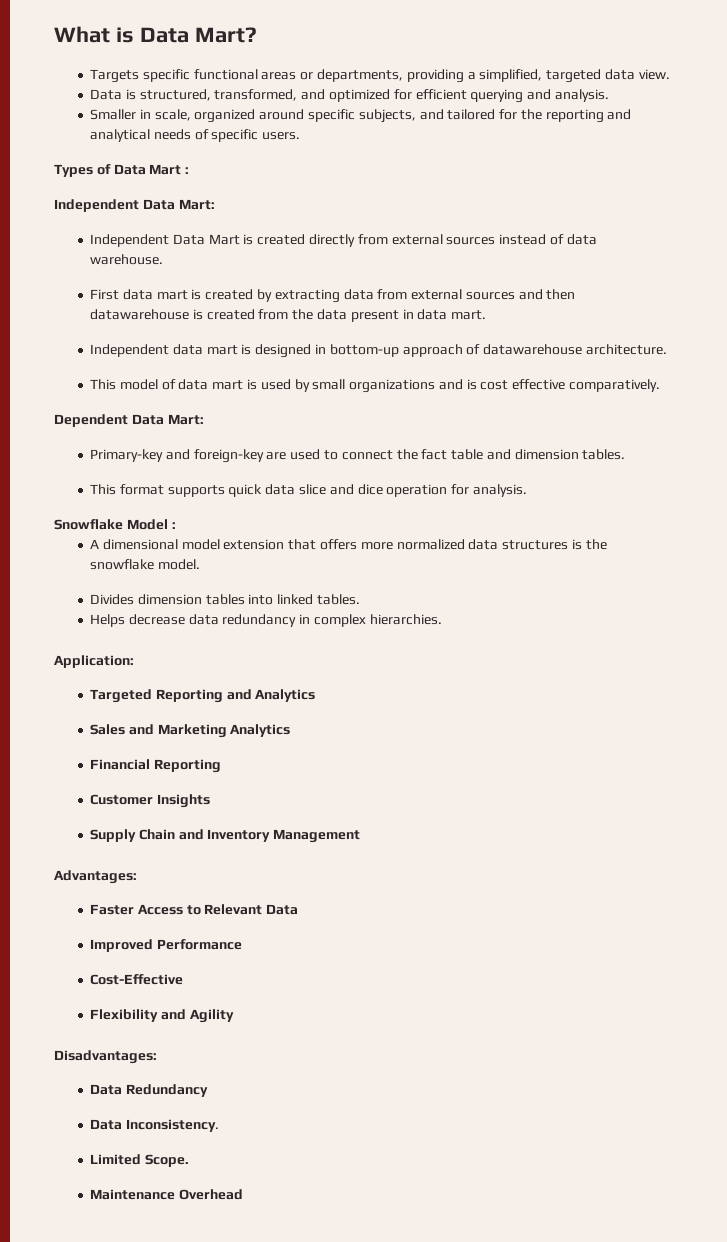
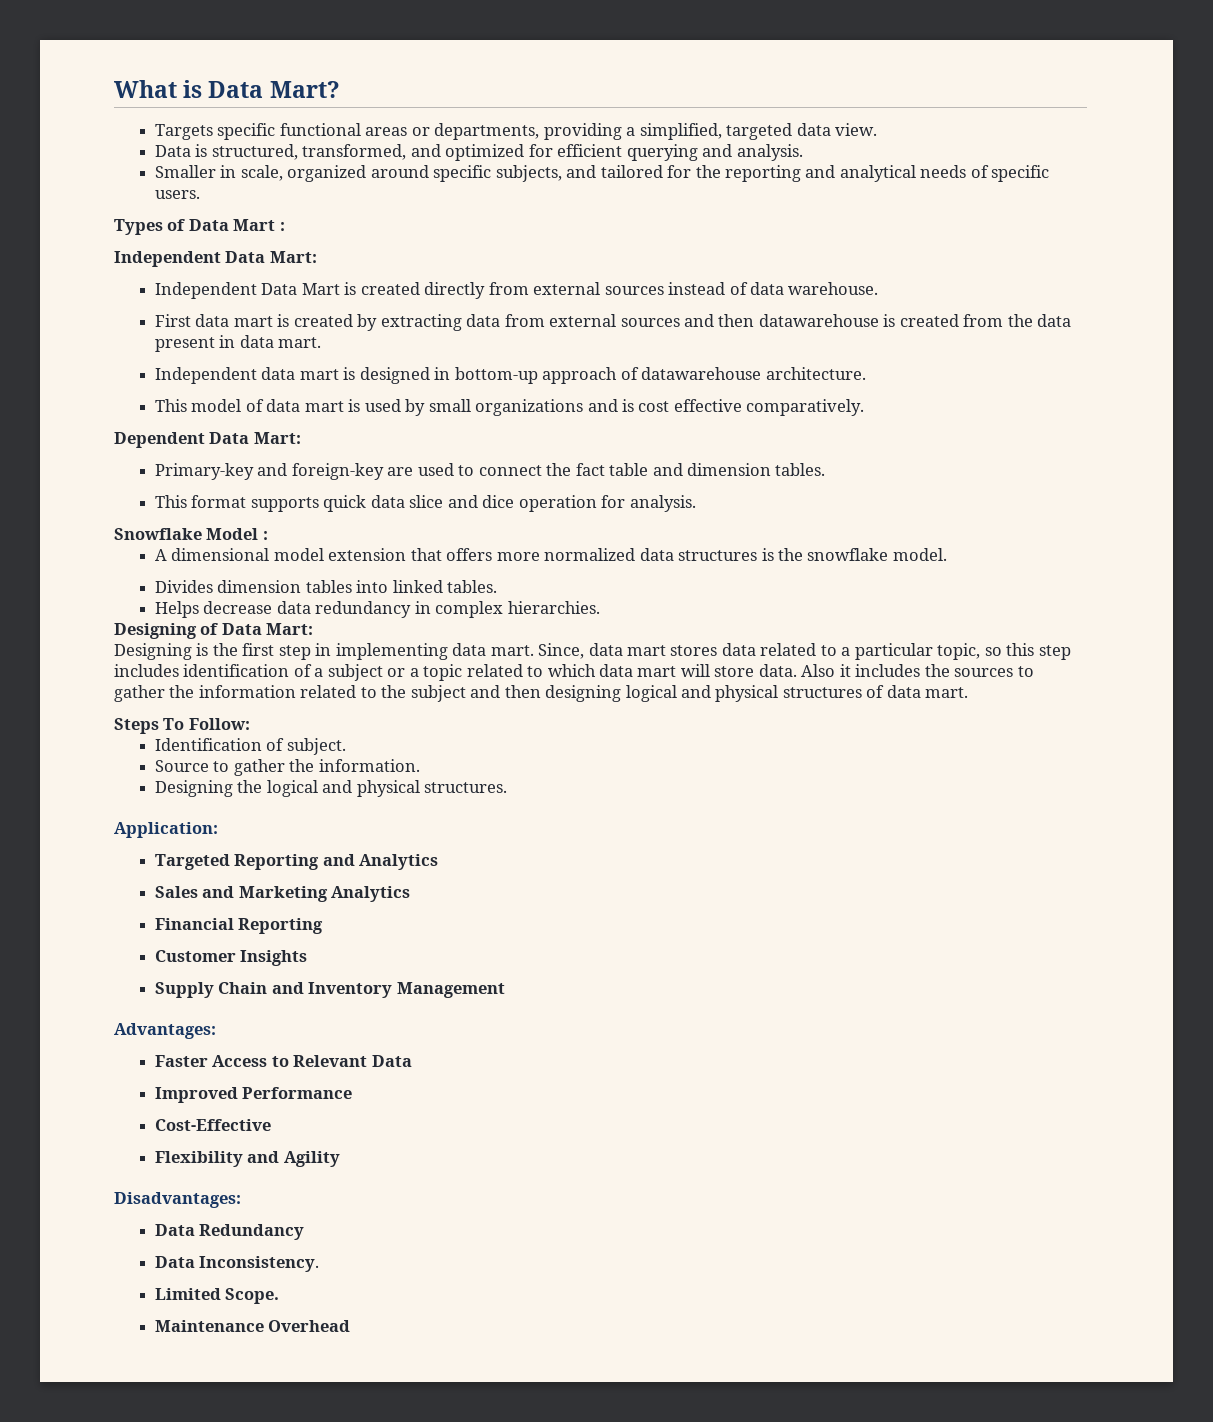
+ Designing of Data Mart:
+ Designing is the first step in implementing data mart. Since, data mart stores data related to a particular topic, so this step includes identification of a subject or a topic related to which data mart will store data. Also it includes the sources to gather the information related to the subject and then designing logical and physical structures of data mart.
+ Steps To Follow:
+ Identification of subject.
+ Source to gather the information.
+ Designing the logical and physical structures.

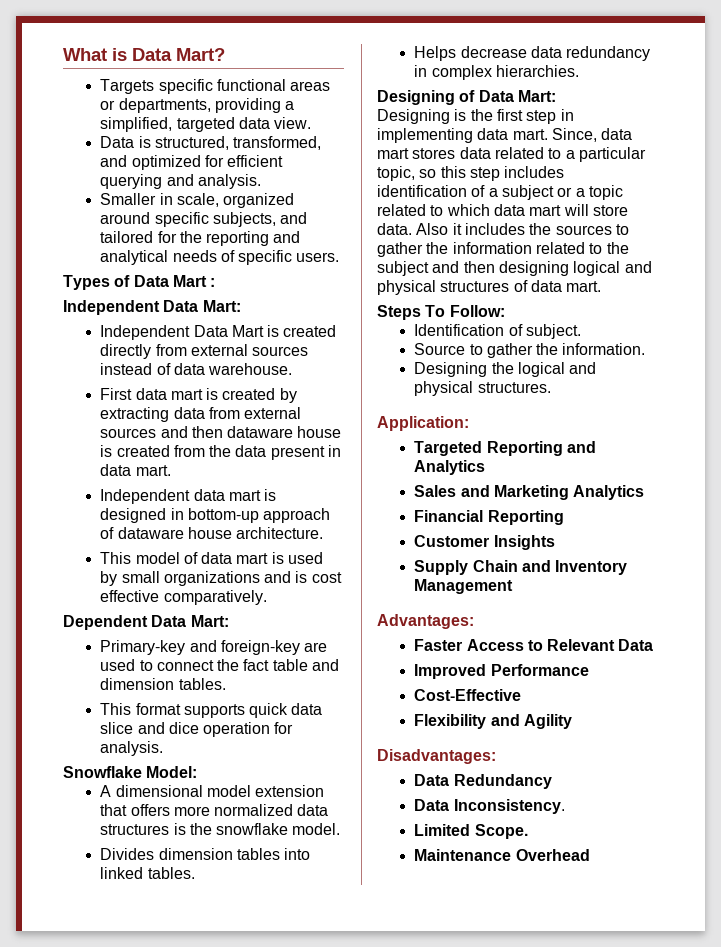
- First data mart is created by extracting data from external sources and then datawarehouse is created from the data present in data mart.
+ First data mart is created by extracting data from external sources and then dataware house is created from the data present in data mart.
- Independent data mart is designed in bottom-up approach of datawarehouse architecture.
+ Independent data mart is designed in bottom-up approach of dataware house architecture.
- Snowflake Model :
+ Snowflake Model:

